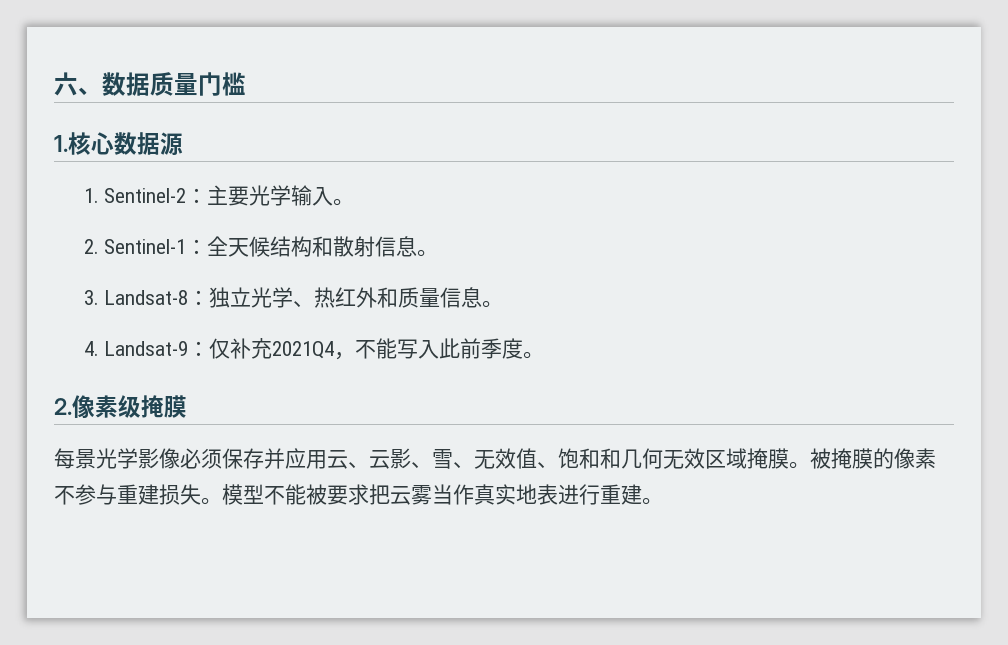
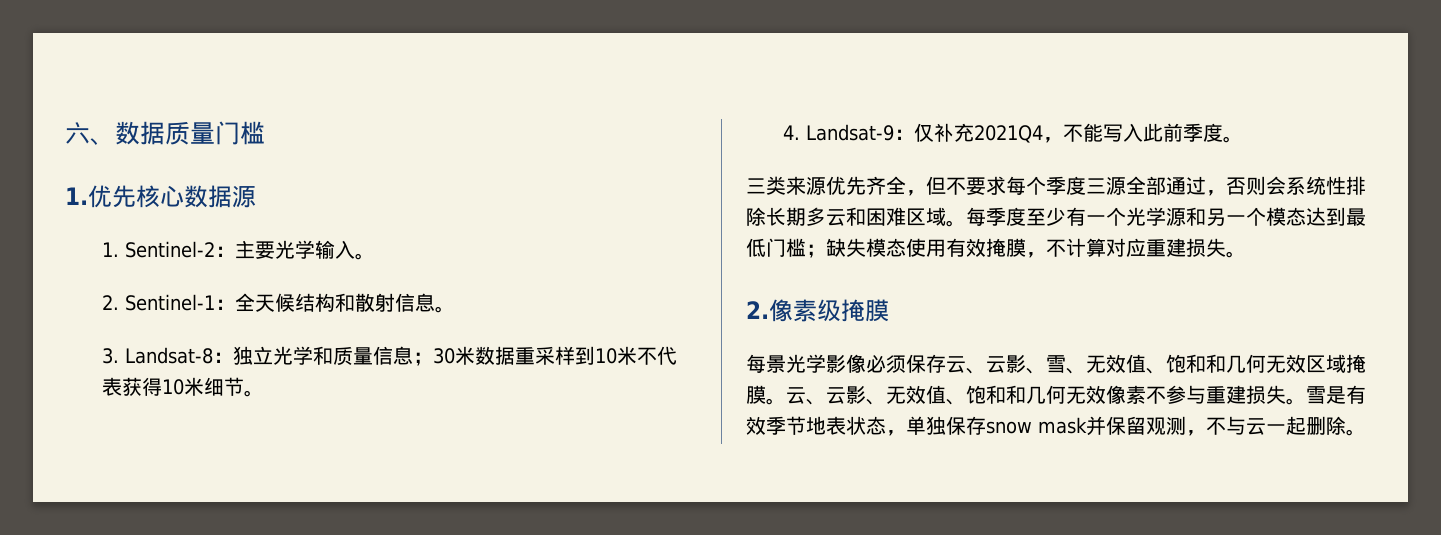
- 1.核心数据源
+ 1.优先核心数据源
- 3. Landsat-8：独立光学、热红外和质量信息。
+ 3. Landsat-8：独立光学和质量信息；30米数据重采样到10米不代表获得10米细节。
+ 三类来源优先齐全，但不要求每个季度三源全部通过，否则会系统性排除长期多云和困难区域。每季度至少有一个光学源和另一个模态达到最低门槛；缺失模态使用有效掩膜，不计算对应重建损失。
- 每景光学影像必须保存并应用云、云影、雪、无效值、饱和和几何无效区域掩膜。
+ 每景光学影像必须保存云、云影、雪、无效值、饱和和几何无效区域掩膜。
- 被掩膜的像素不参与重建损失。
+ 云、云影、无效值、饱和和几何无效像素不参与重建损失。
- 模型不能被要求把云雾当作真实地表进行重建。
+ 雪是有效季节地表状态，单独保存snow mask并保留观测，不与云一起删除。

